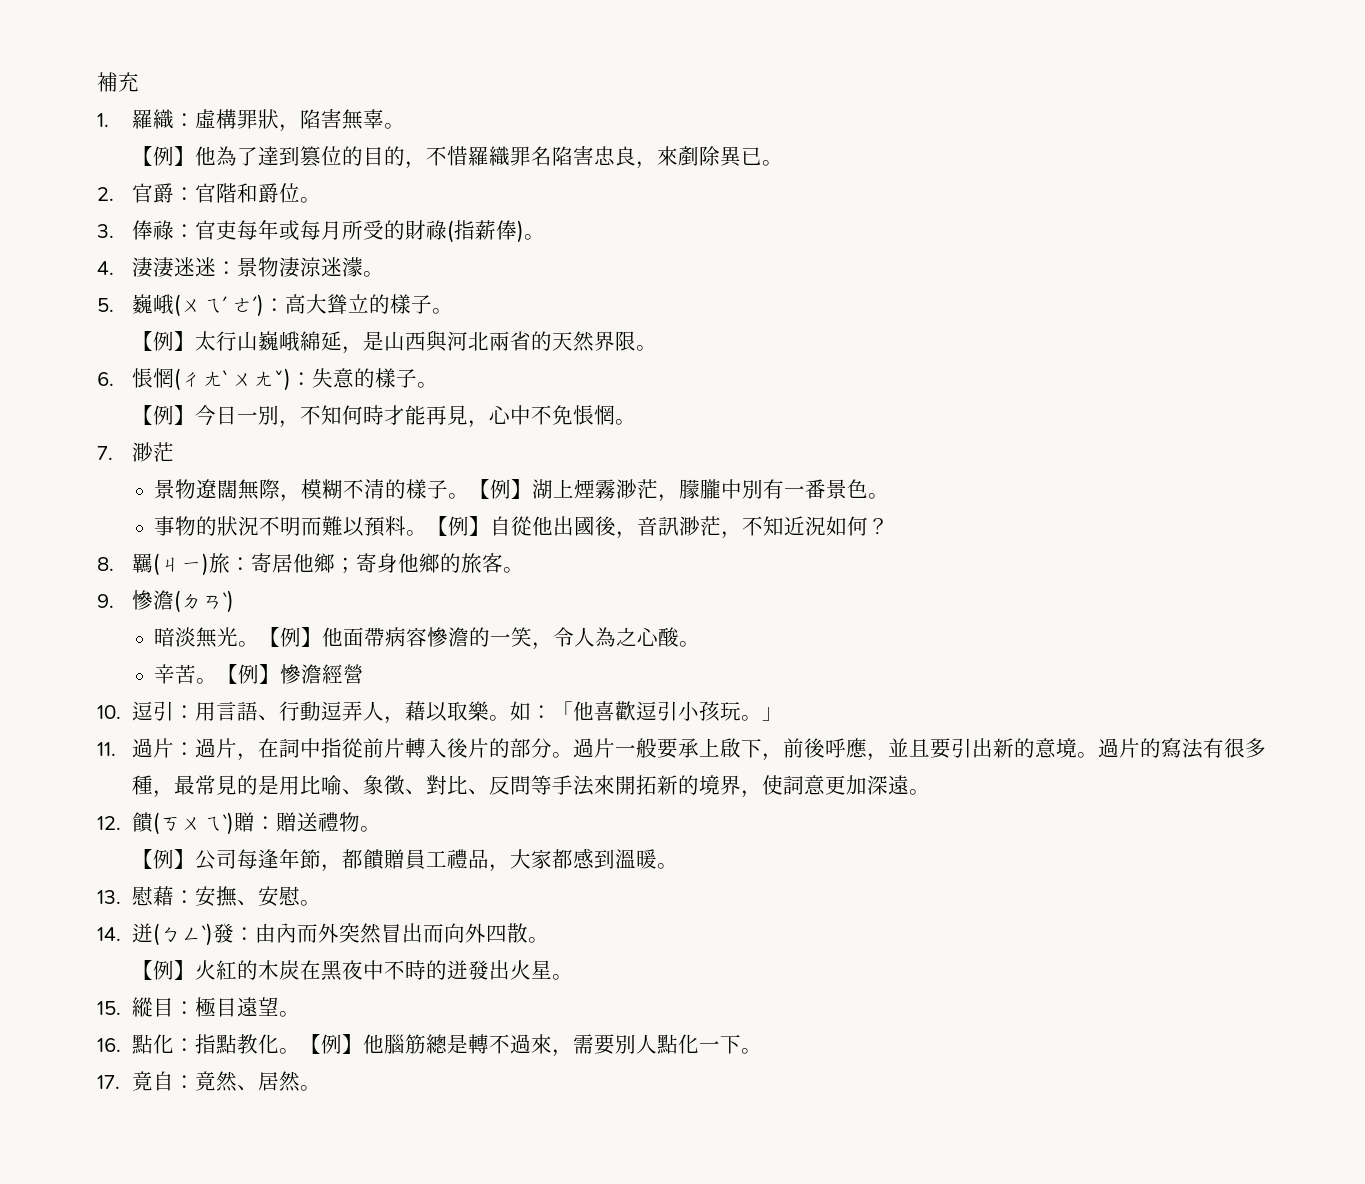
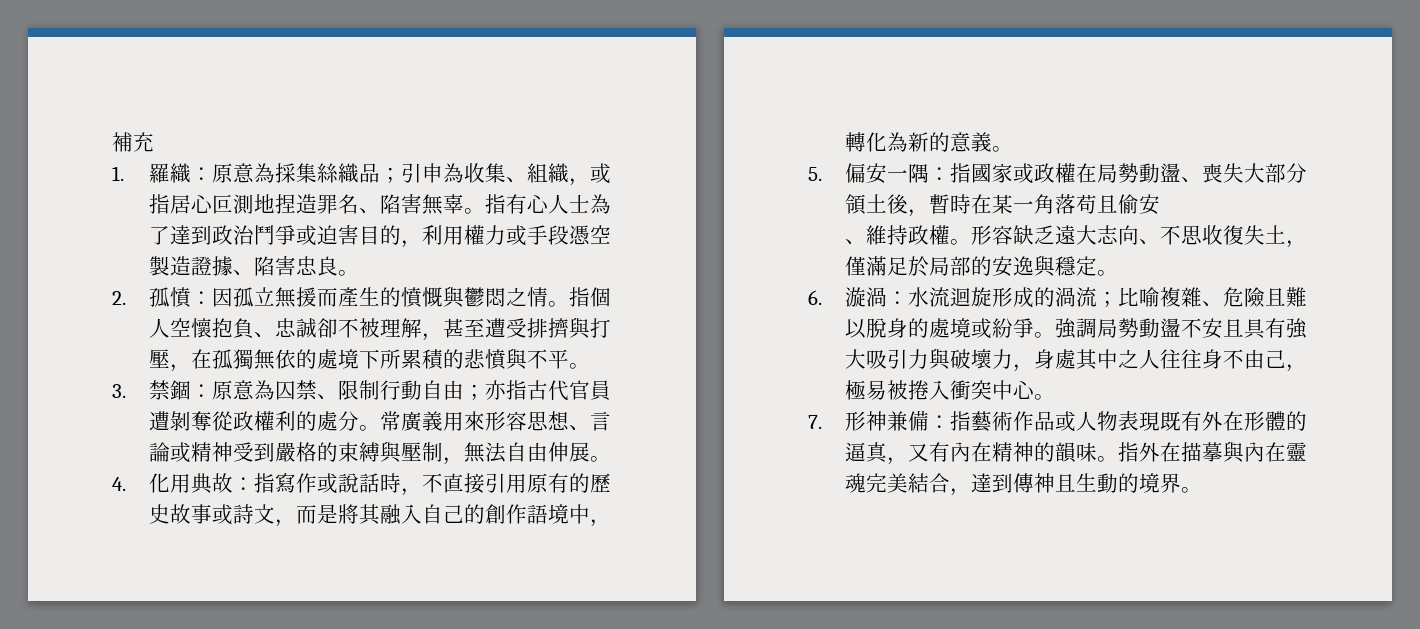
- 1.羅織：虛構罪狀，陷害無辜。
- 【例】他為了達到篡位的目的，不惜羅織罪名陷害忠良，來剷除異已。
- 2.官爵：官階和爵位。
- 3.俸祿：官吏每年或每月所受的財祿(指薪俸)。
- 4.淒淒迷迷：景物淒涼迷濛。
- 5.巍峨(ㄨㄟˊ ㄜˊ)：高大聳立的樣子。
- 【例】太行山巍峨綿延，是山西與河北兩省的天然界限。
- 6.悵惘(ㄔㄤˋ ㄨㄤˇ)：失意的樣子。
- 【例】今日一別，不知何時才能再見，心中不免悵惘。
- 7.渺茫
- 景物遼闊無際，模糊不清的樣子。【例】湖上煙霧渺茫，朦朧中別有一番景色。
- 事物的狀況不明而難以預料。【例】自從他出國後，音訊渺茫，不知近況如何？
- 8.羈(ㄐㄧ)旅：寄居他鄉；寄身他鄉的旅客。
- 9.慘澹(ㄉㄢˋ)
- 暗淡無光。【例】他面帶病容慘澹的一笑，令人為之心酸。
- 辛苦。【例】慘澹經營
- 10.逗引：用言語、行動逗弄人，藉以取樂。如：「他喜歡逗引小孩玩。」
- 11.過片：過片，在詞中指從前片轉入後片的部分。過片一般要承上啟下，前後呼應，並且要引出新的意境。過片的寫法有很多種，最常見的是用比喻、象徵、對比、反問等手法來開拓新的境界，使詞意更加深遠。
- 12.饋(ㄎㄨㄟˋ)贈：贈送禮物。
- 【例】公司每逢年節，都饋贈員工禮品，大家都感到溫暖。
- 13.慰藉：安撫、安慰。
- 14.迸(ㄅㄥˋ)發：由內而外突然冒出而向外四散。
- 【例】火紅的木炭在黑夜中不時的迸發出火星。
- 15.縱目：極目遠望。
- 16.點化：指點教化。【例】他腦筋總是轉不過來，需要別人點化一下。
- 17.竟自：竟然、居然。
+ 1.羅織：原意為採集絲織品；引申為收集、組織，或指居心叵測地捏造罪名、陷害無辜。指有心人士為了達到政治鬥爭或迫害目的，利用權力或手段憑空製造證據、陷害忠良。
+ 2.孤憤：因孤立無援而產生的憤慨與鬱悶之情。指個人空懷抱負、忠誠卻不被理解，甚至遭受排擠與打壓，在孤獨無依的處境下所累積的悲憤與不平。
+ 3.禁錮：原意為囚禁、限制行動自由；亦指古代官員遭剝奪從政權利的處分。常廣義用來形容思想、言論或精神受到嚴格的束縛與壓制，無法自由伸展。
+ 4.化用典故：指寫作或說話時，不直接引用原有的歷史故事或詩文，而是將其融入自己的創作語境中，轉化為新的意義。
+ 5.偏安一隅：指國家或政權在局勢動盪、喪失大部分領土後，暫時在某一角落苟且偷安
+ 、維持政權。形容缺乏遠大志向、不思收復失土，僅滿足於局部的安逸與穩定。
+ 6.漩渦：水流迴旋形成的渦流；比喻複雜、危險且難以脫身的處境或紛爭。強調局勢動盪不安且具有強大吸引力與破壞力，身處其中之人往往身不由己，極易被捲入衝突中心。
+ 7.形神兼備：指藝術作品或人物表現既有外在形體的逼真，又有內在精神的韻味。指外在描摹與內在靈魂完美結合，達到傳神且生動的境界。

